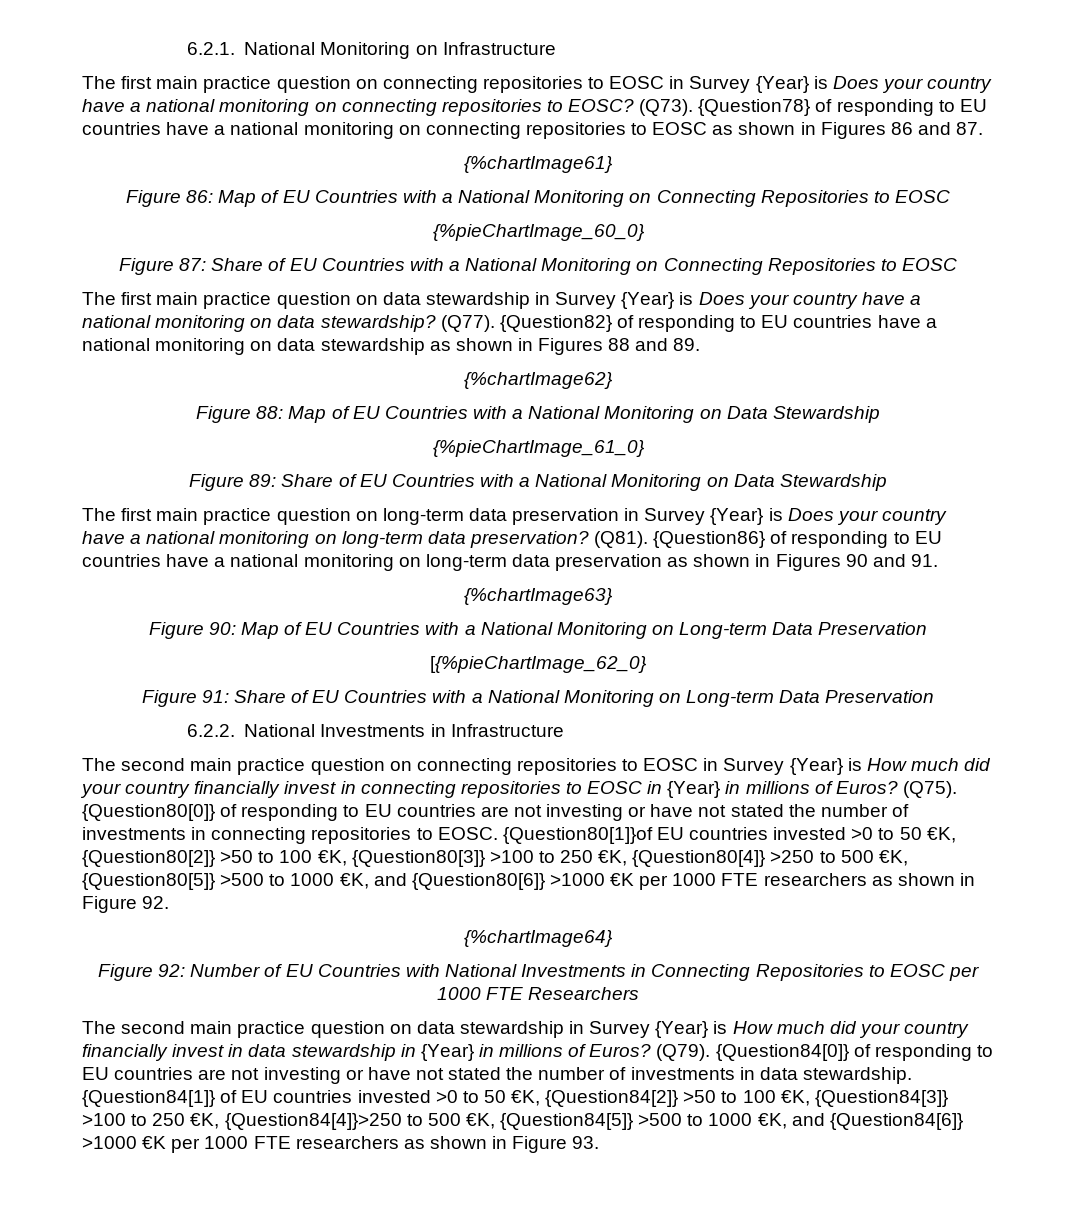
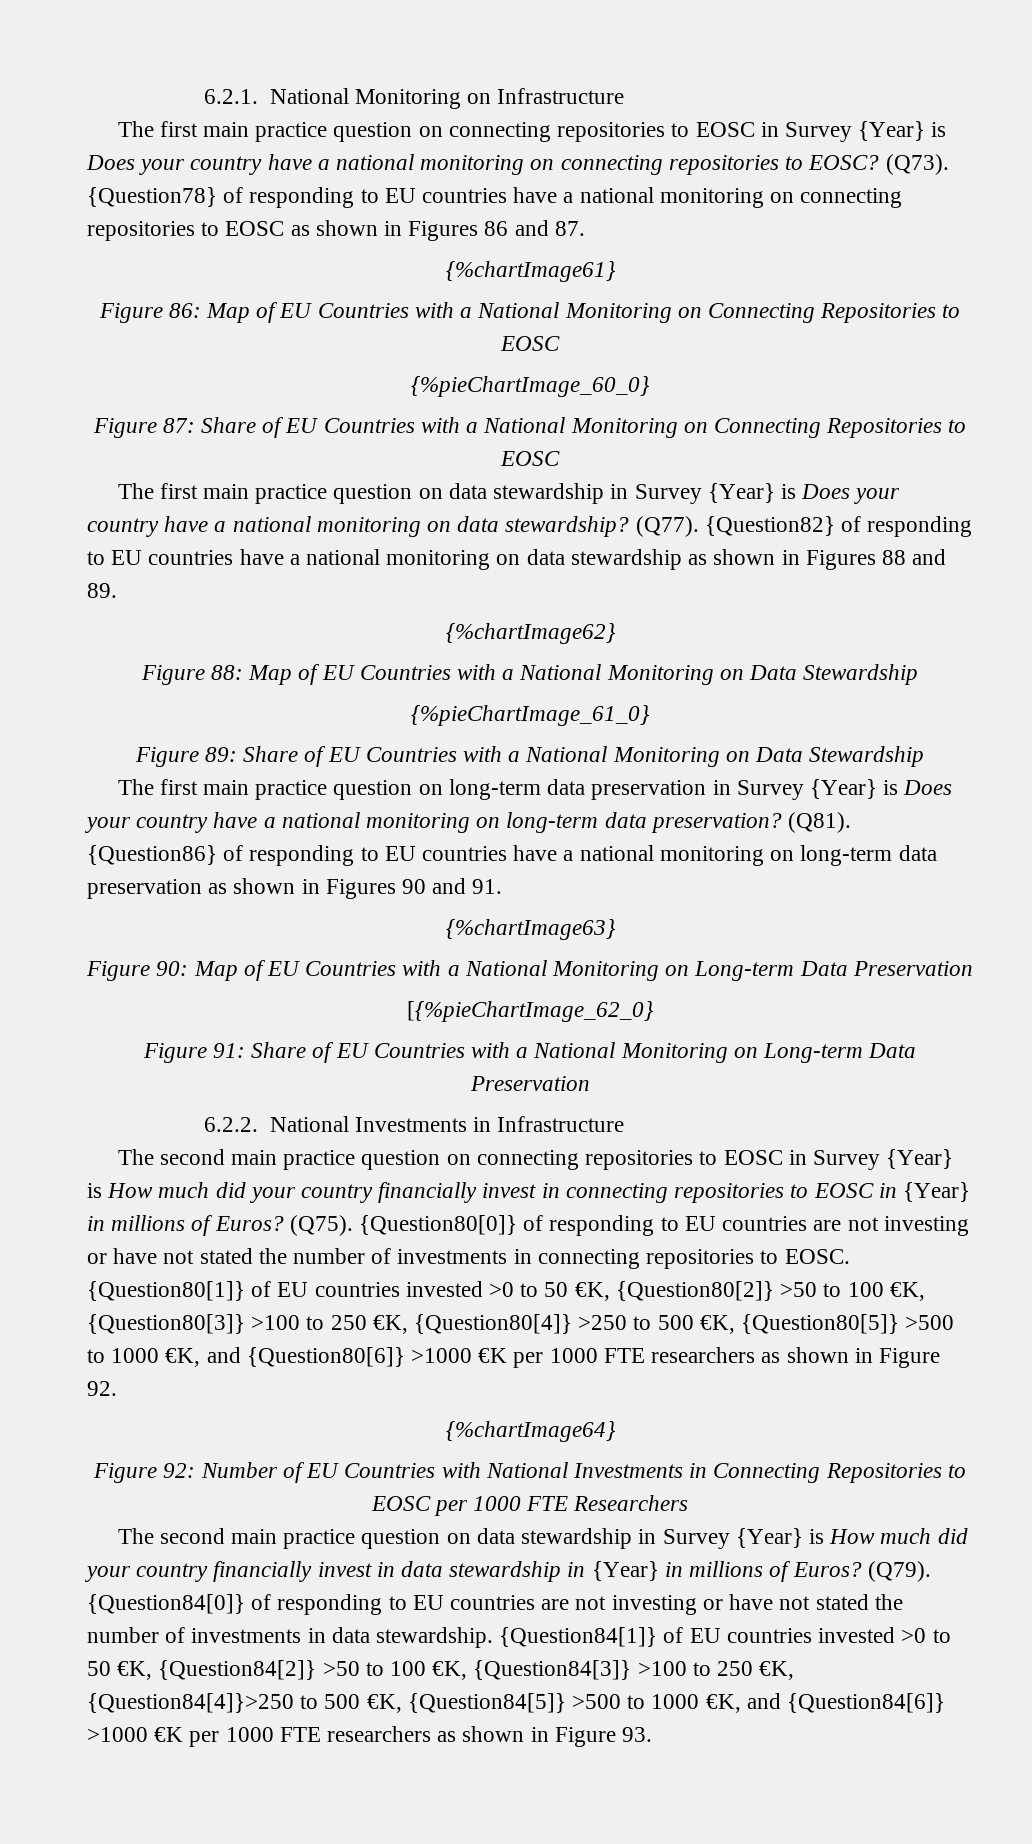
- {Question80[1]}of EU countries invested >0 to 50 €K, {Question80[2]} >50 to 100 €K, {Question80[3]} >100 to 250 €K, {Question80[4]} >250 to 500 €K, {Question80[5]} >500 to 1000 €K, and {Question80[6]} >1000 €K per 1000 FTE researchers as shown in Figure 92.
+ {Question80[1]} of EU countries invested >0 to 50 €K, {Question80[2]} >50 to 100 €K, {Question80[3]} >100 to 250 €K, {Question80[4]} >250 to 500 €K, {Question80[5]} >500 to 1000 €K, and {Question80[6]} >1000 €K per 1000 FTE researchers as shown in Figure 92.

